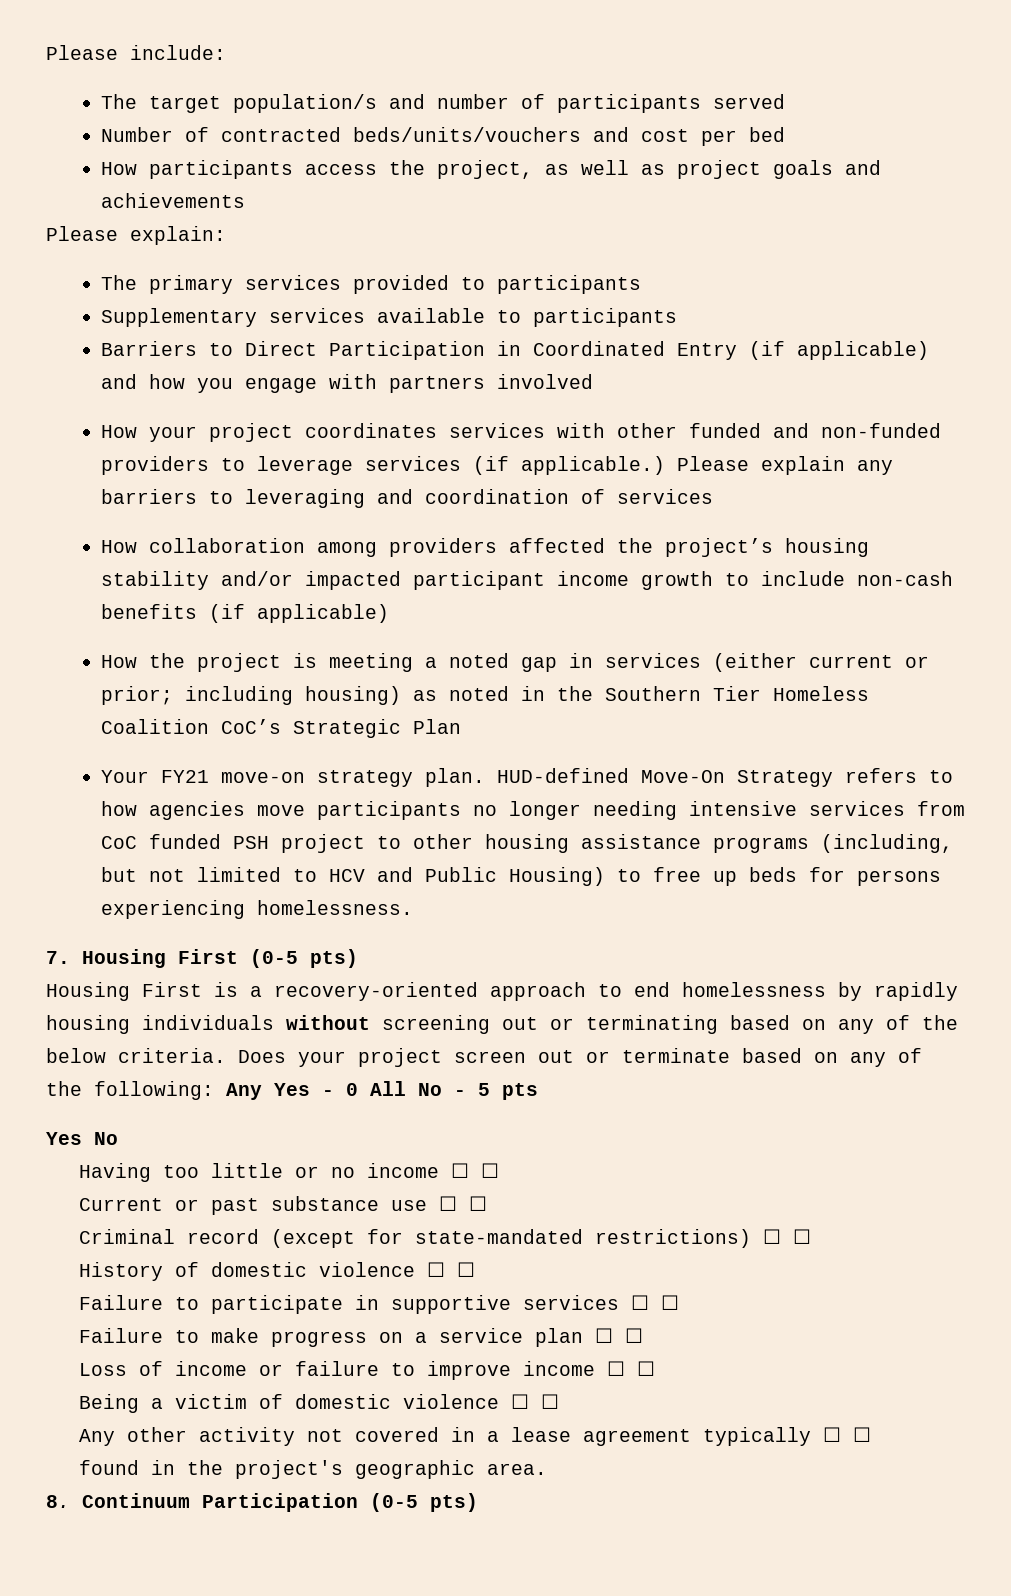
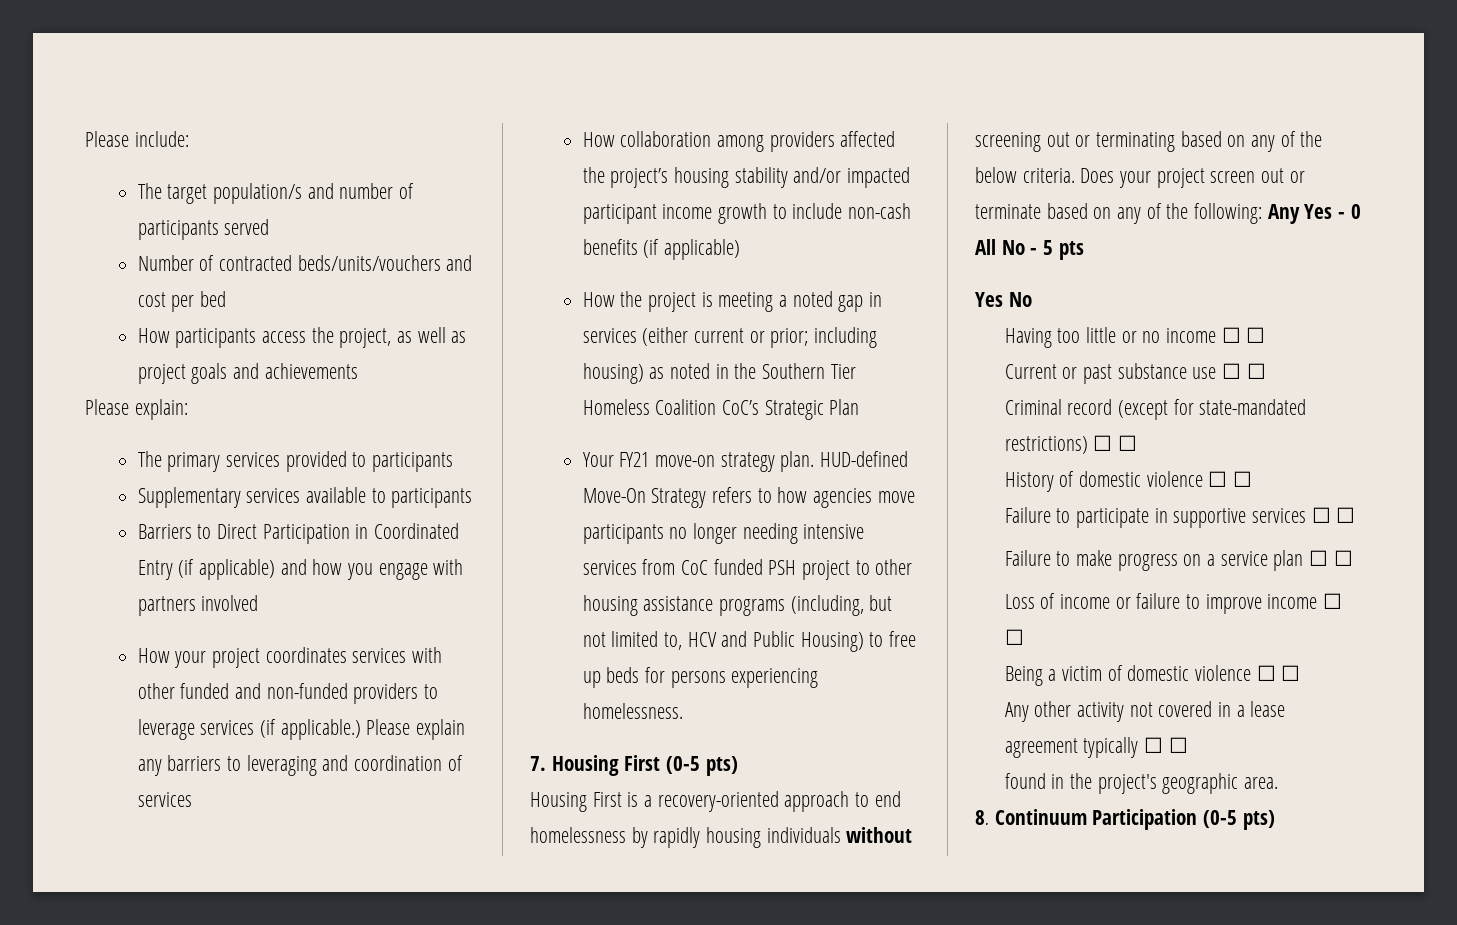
- HUD-defined Move-On Strategy refers to how agencies move participants no longer needing intensive services from CoC funded PSH project to other housing assistance programs (including, but not limited to HCV and Public Housing) to free up beds for persons experiencing homelessness.
+ HUD-defined Move-On Strategy refers to how agencies move participants no longer needing intensive services from CoC funded PSH project to other housing assistance programs (including, but not limited to, HCV and Public Housing) to free up beds for persons experiencing homelessness.

